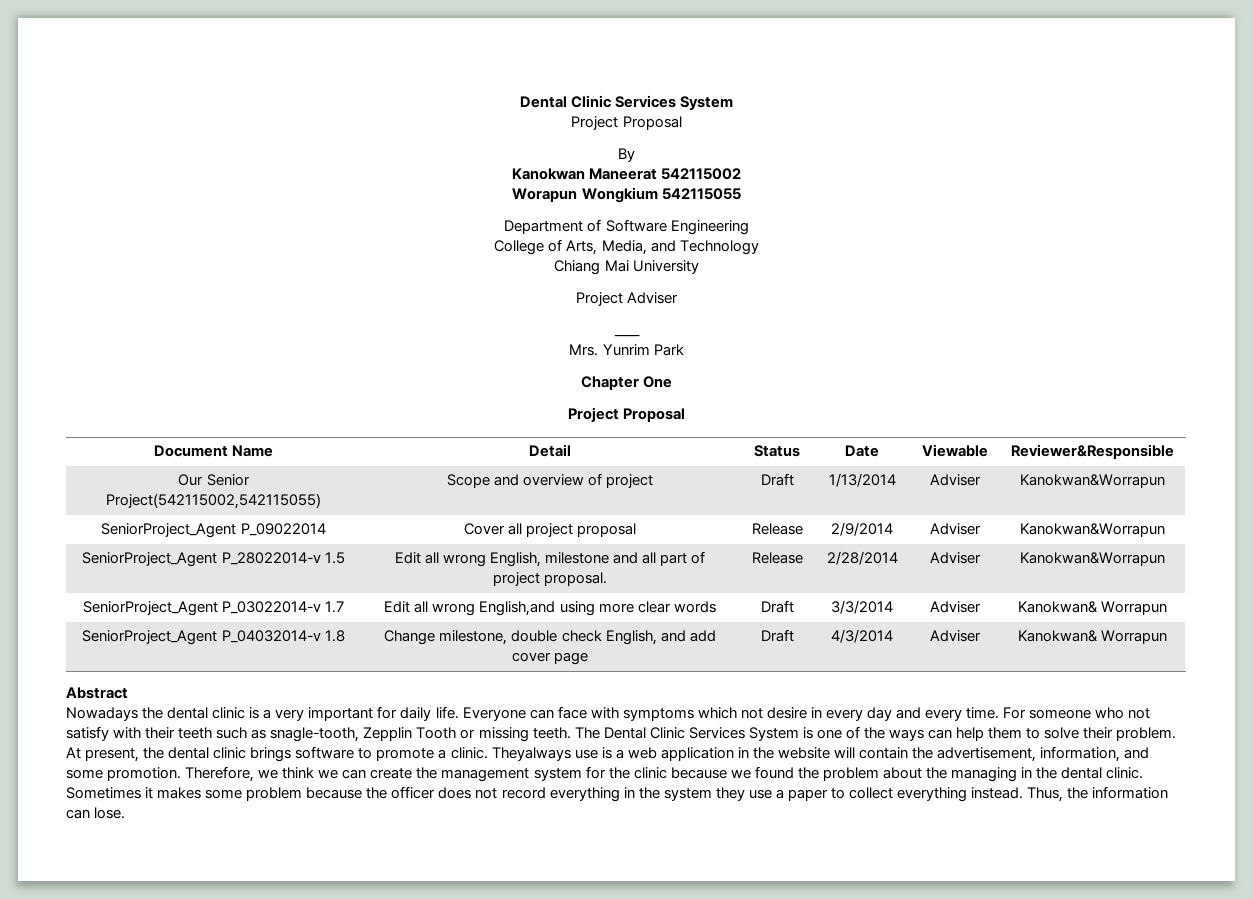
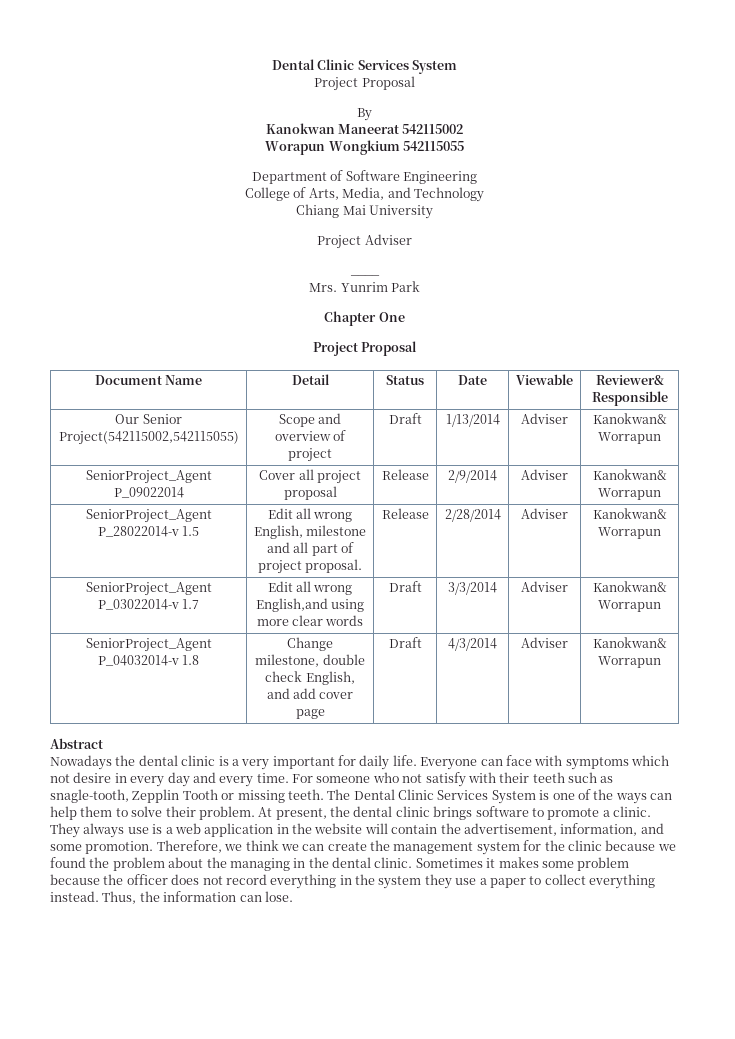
- Document Name | Detail | Status | Date | Viewable | Reviewer&Responsible
+ Document Name | Detail | Status | Date | Viewable | Reviewer& Responsible
- Our Senior Project(542115002,542115055) | Scope and overview of project | Draft | 1/13/2014 | Adviser | Kanokwan&Worrapun
+ Our Senior Project(542115002,542115055) | Scope and overview of project | Draft | 1/13/2014 | Adviser | Kanokwan& Worrapun
- SeniorProject_Agent P_09022014 | Cover all project proposal | Release | 2/9/2014 | Adviser | Kanokwan&Worrapun
+ SeniorProject_Agent P_09022014 | Cover all project proposal | Release | 2/9/2014 | Adviser | Kanokwan& Worrapun
- SeniorProject_Agent P_28022014-v 1.5 | Edit all wrong English, milestone and all part of project proposal. | Release | 2/28/2014 | Adviser | Kanokwan&Worrapun
+ SeniorProject_Agent P_28022014-v 1.5 | Edit all wrong English, milestone and all part of project proposal. | Release | 2/28/2014 | Adviser | Kanokwan& Worrapun
- Theyalways use is a web application in the website will contain the advertisement, information, and some promotion.
+ They always use is a web application in the website will contain the advertisement, information, and some promotion.

